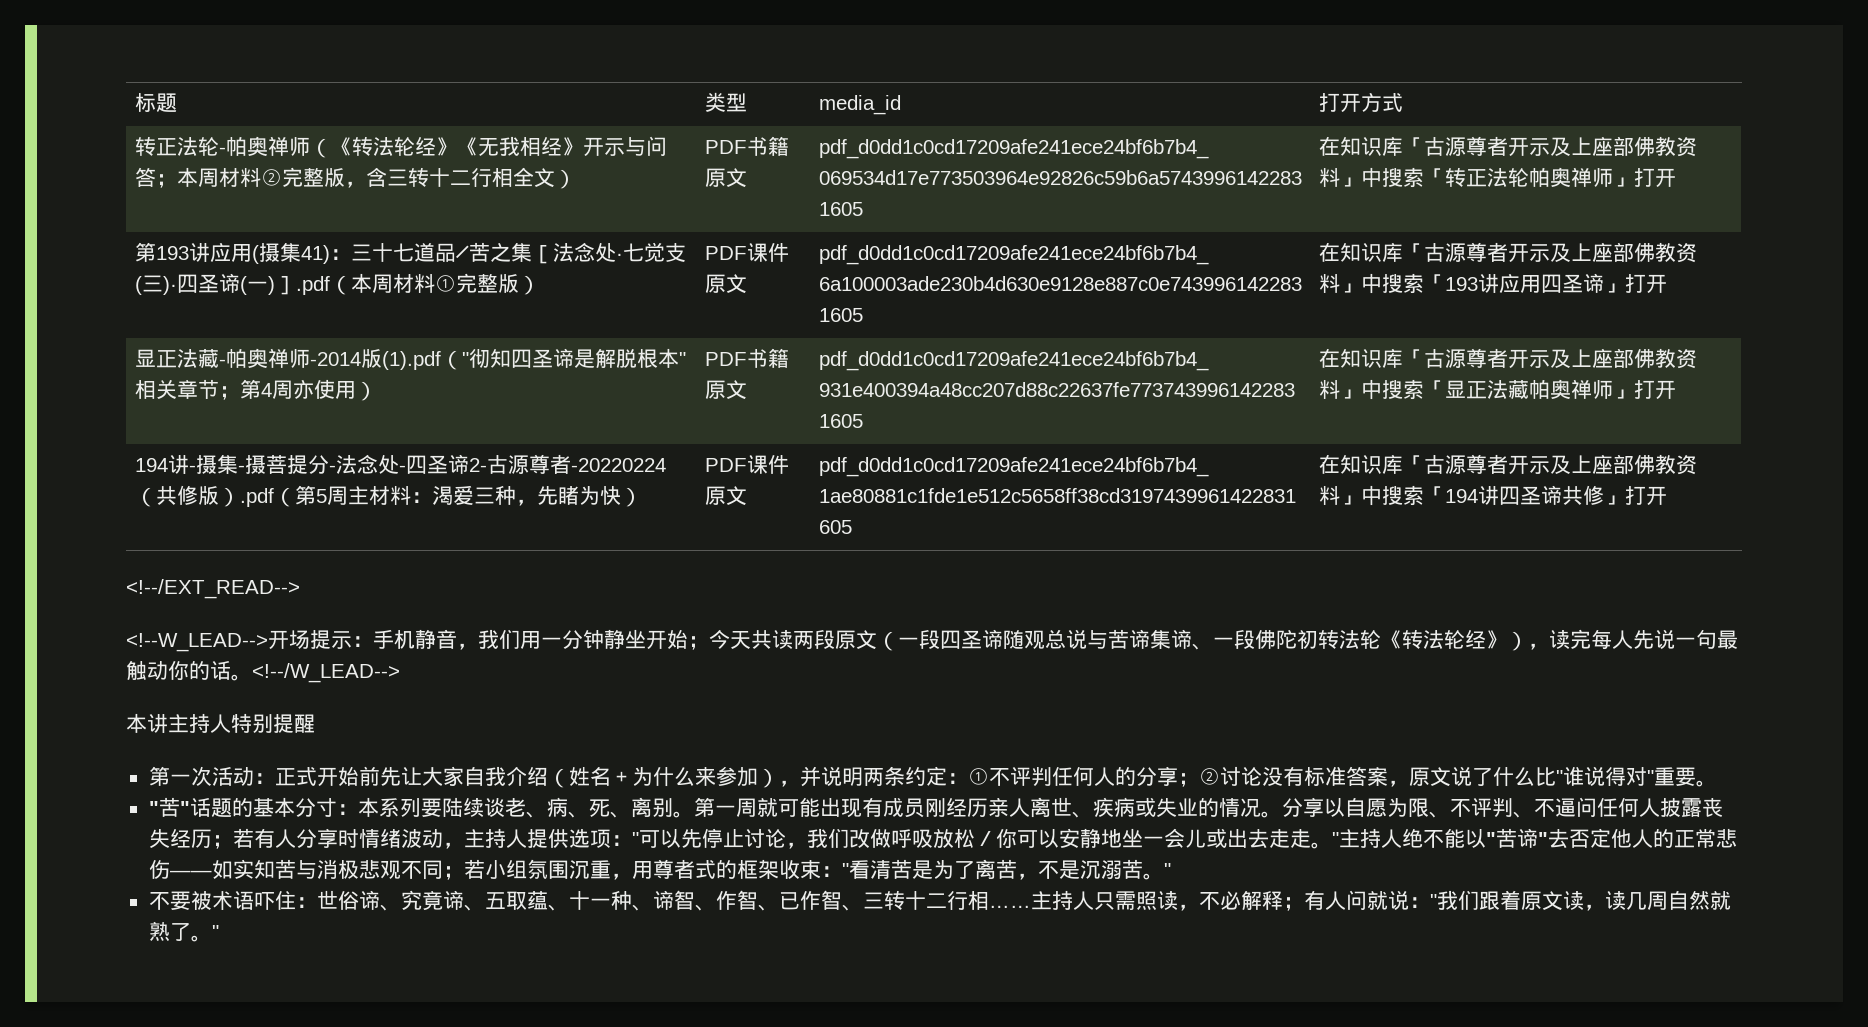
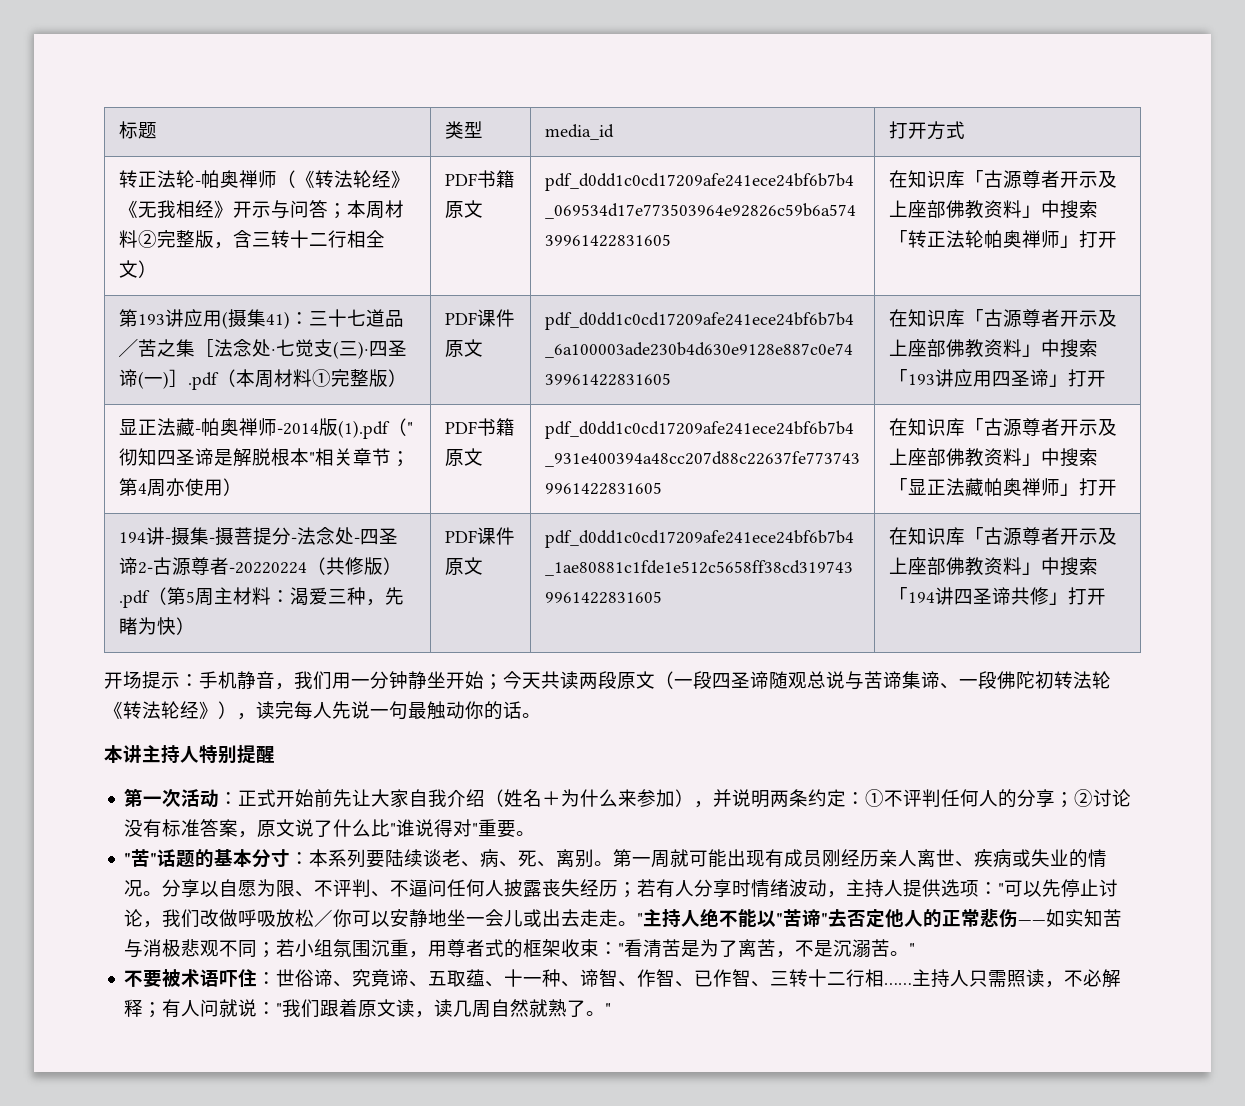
- <!--/EXT_READ-->
- <!--W_LEAD-->开场提示：手机静音，我们用一分钟静坐开始；今天共读两段原文（一段四圣谛随观总说与苦谛集谛、一段佛陀初转法轮《转法轮经》），读完每人先说一句最触动你的话。<!--/W_LEAD-->
+ 开场提示：手机静音，我们用一分钟静坐开始；今天共读两段原文（一段四圣谛随观总说与苦谛集谛、一段佛陀初转法轮《转法轮经》），读完每人先说一句最触动你的话。

